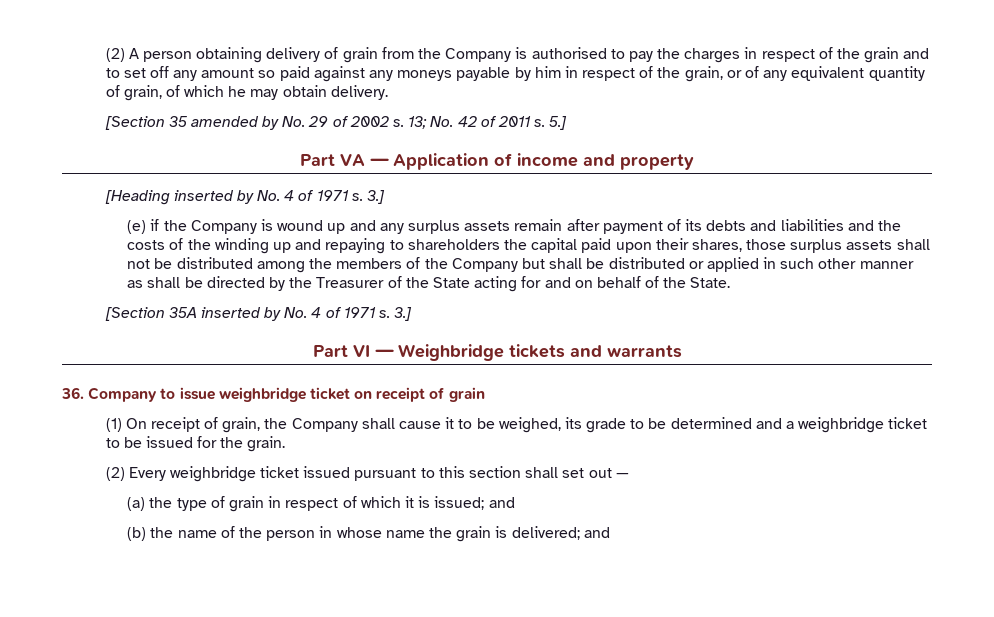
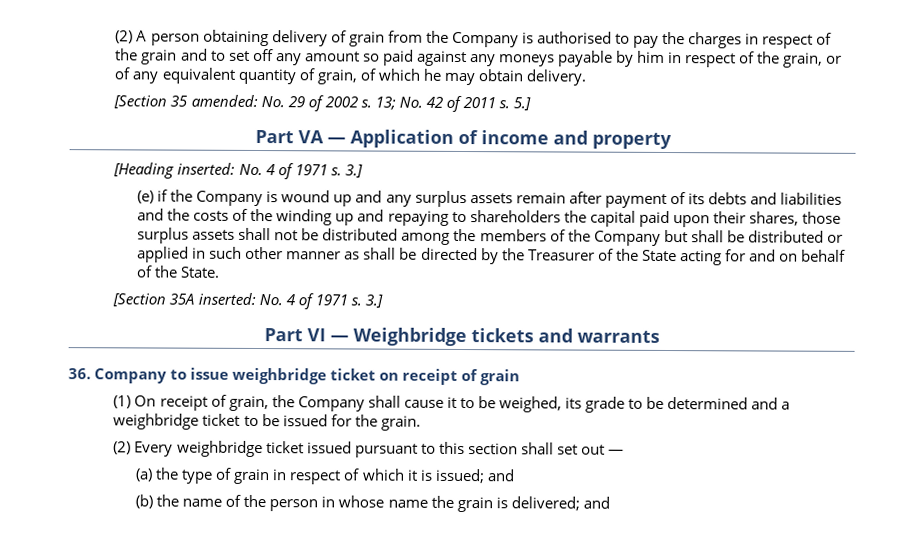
- [Section 35 amended by No. 29 of 2002 s.
+ [Section 35 amended: No. 29 of 2002 s.
- [Heading inserted by No. 4 of 1971 s.
+ [Heading inserted: No. 4 of 1971 s.
- [Section 35A inserted by No. 4 of 1971 s.
+ [Section 35A inserted: No. 4 of 1971 s.

